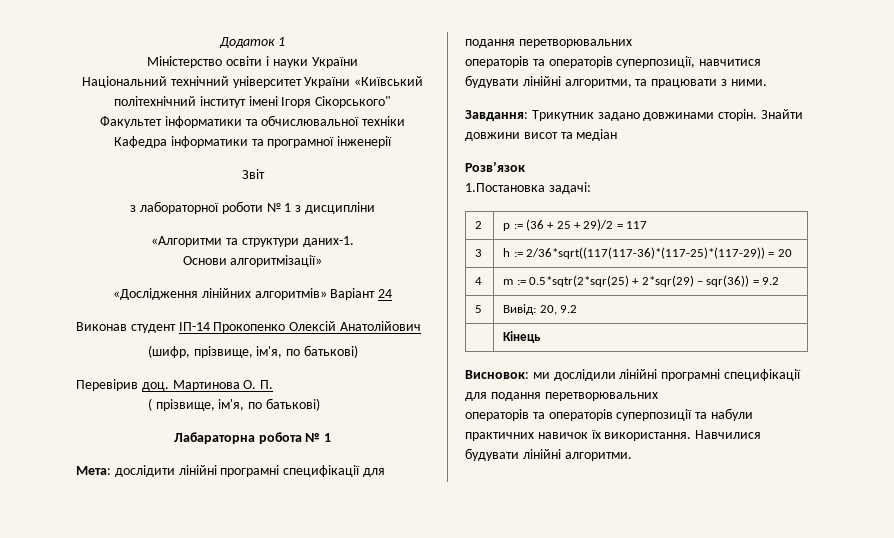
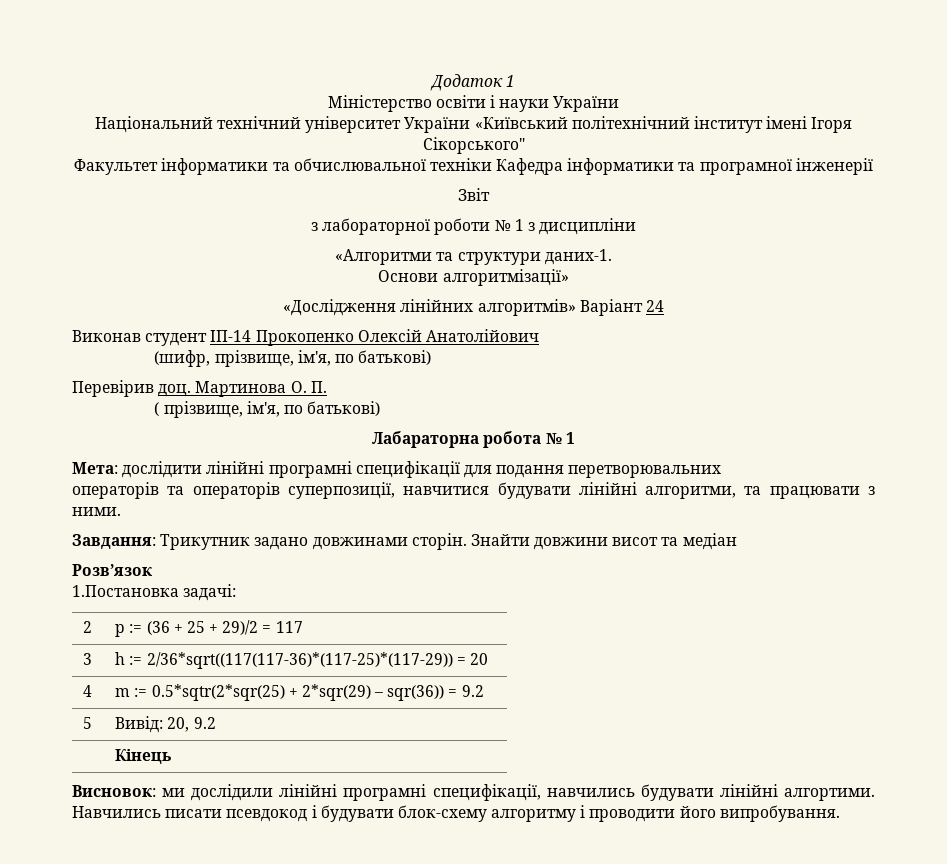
- Висновок: ми дослідили лінійні програмні специфікації для подання перетворювальних
- операторів та операторів суперпозиції та набули практичних навичок їх використання. Навчилися будувати лінійні алгоритми.
+ Висновок: ми дослідили лінійні програмні специфікації, навчились будувати лінійні алгортими. Навчились писати псевдокод і будувати блок-схему алгоритму і проводити його випробування.

